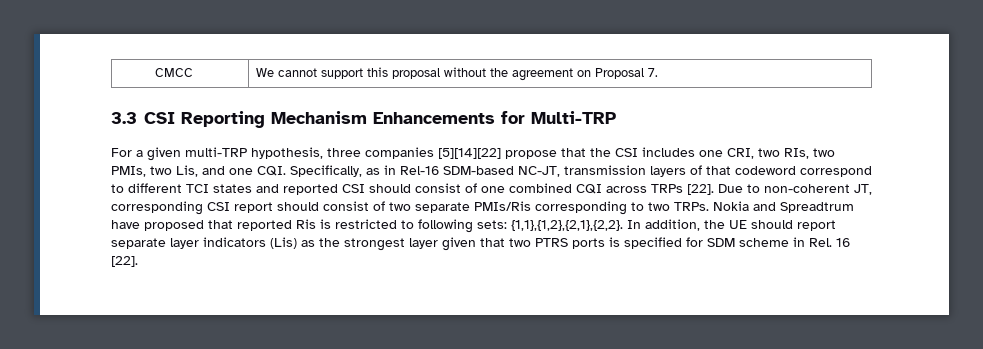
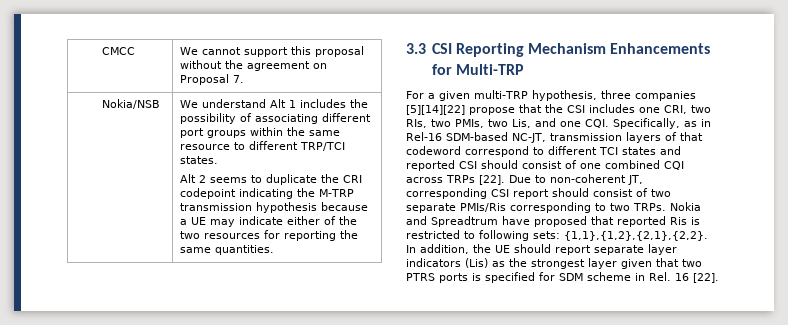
+ Nokia/NSB | We understand Alt 1 includes the possibility of associating different port groups within the same resource to different TRP/TCI states.
+ Alt 2 seems to duplicate the CRI codepoint indicating the M-TRP transmission hypothesis because a UE may indicate either of the two resources for reporting the same quantities.

